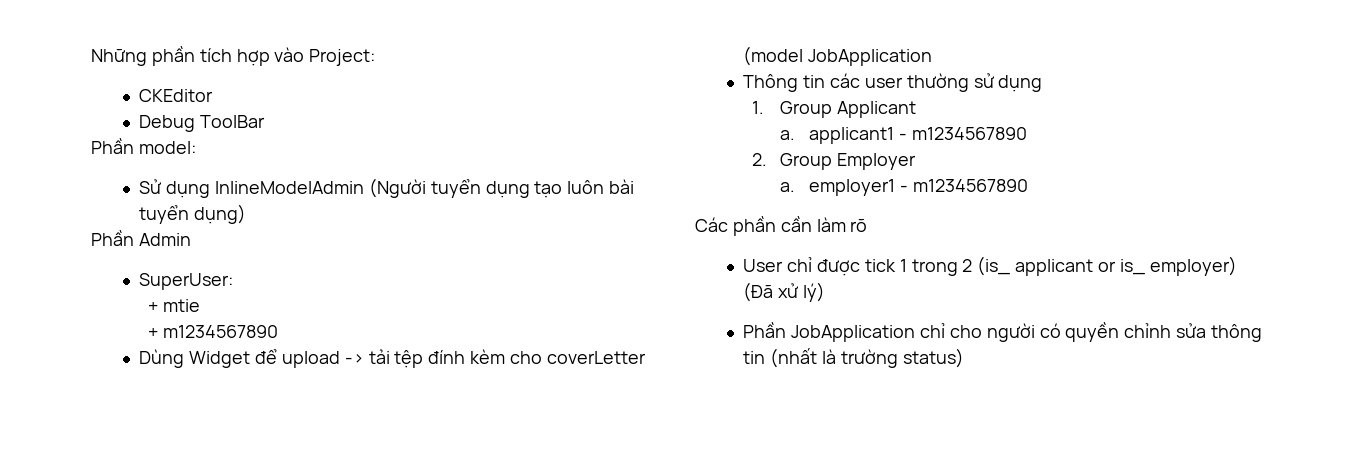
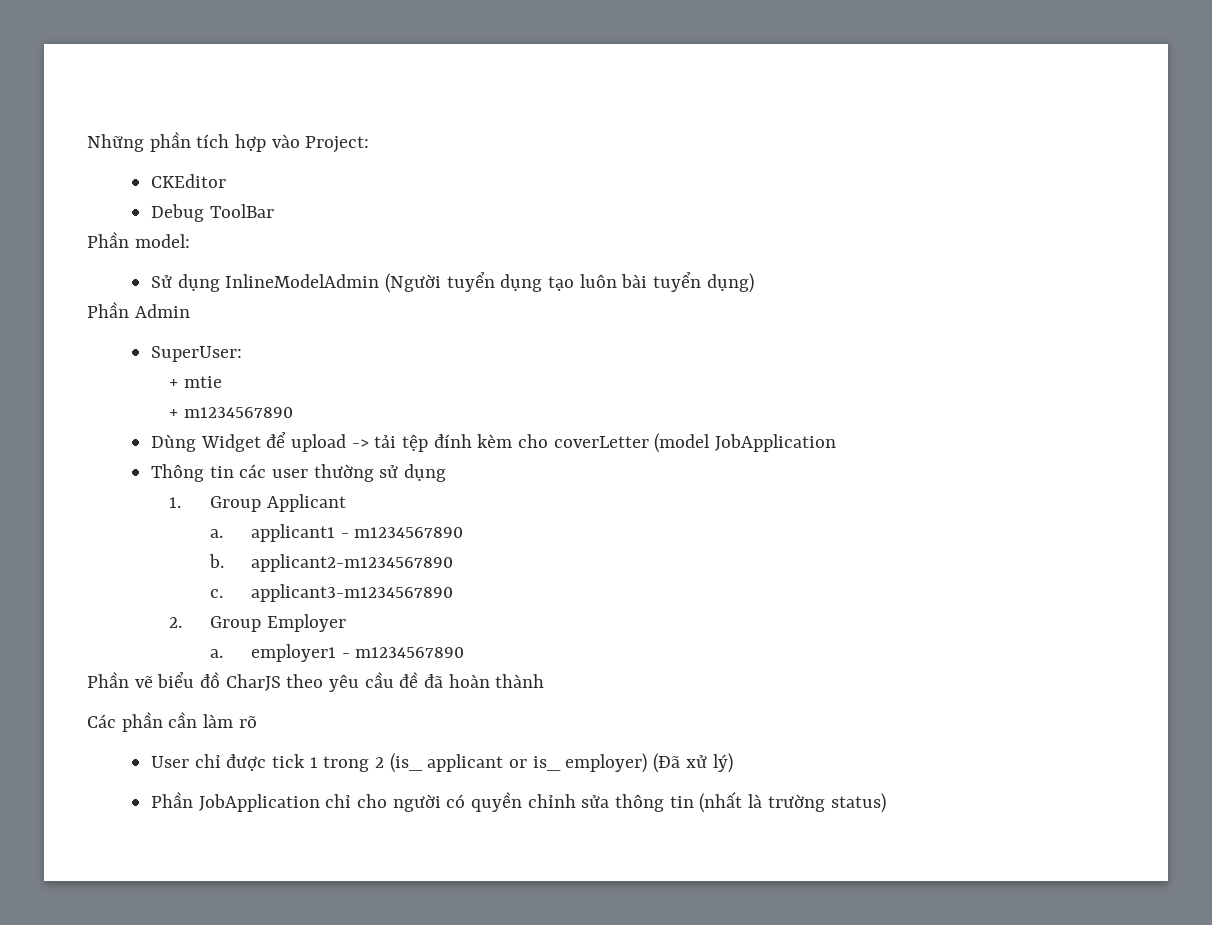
+ b. applicant2-m1234567890
+ c. applicant3-m1234567890
+ Phần vẽ biểu đồ CharJS theo yêu cầu đề đã hoàn thành

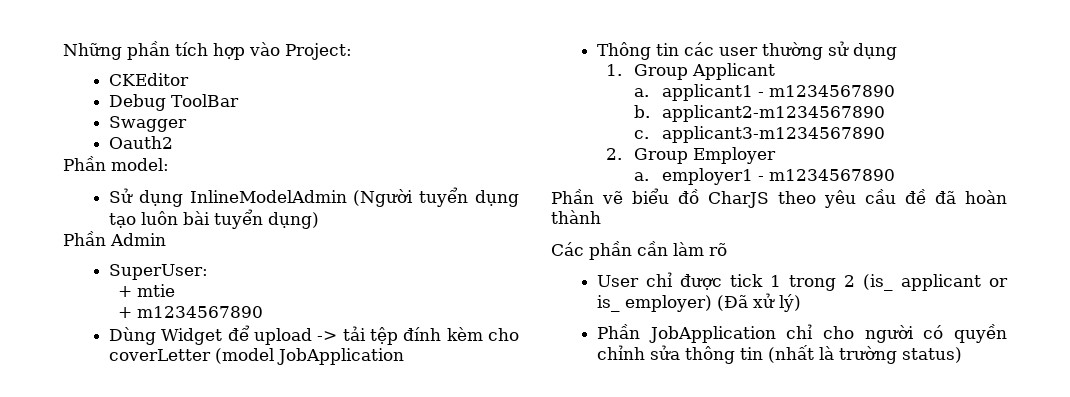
+ Swagger
+ Oauth2

